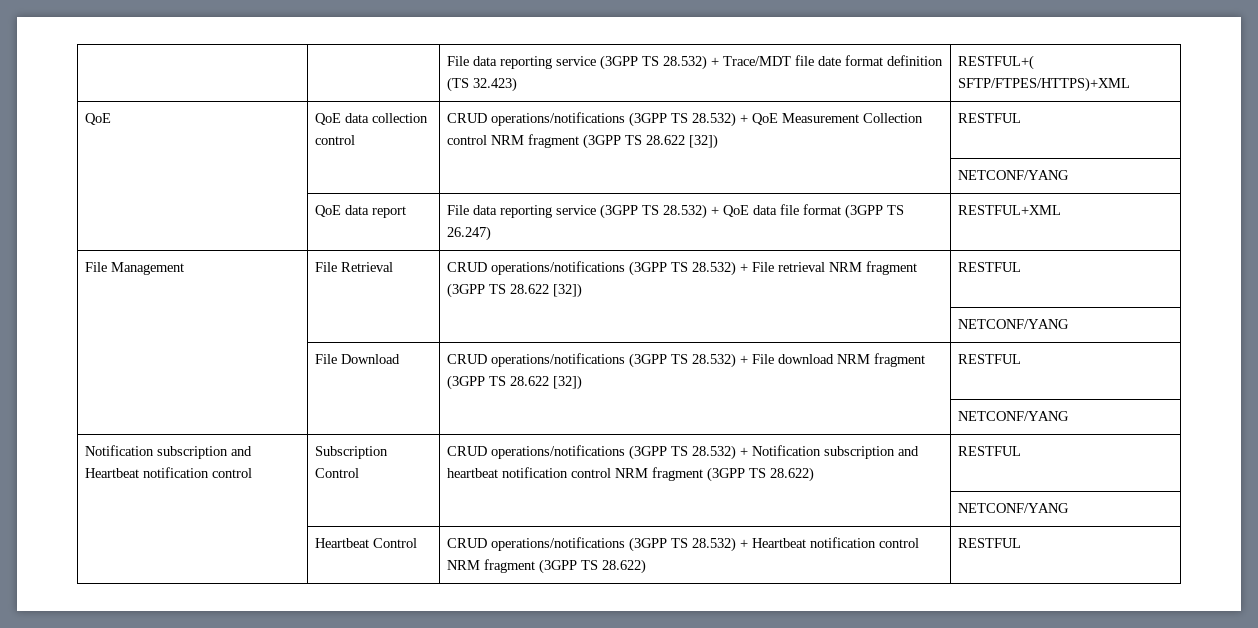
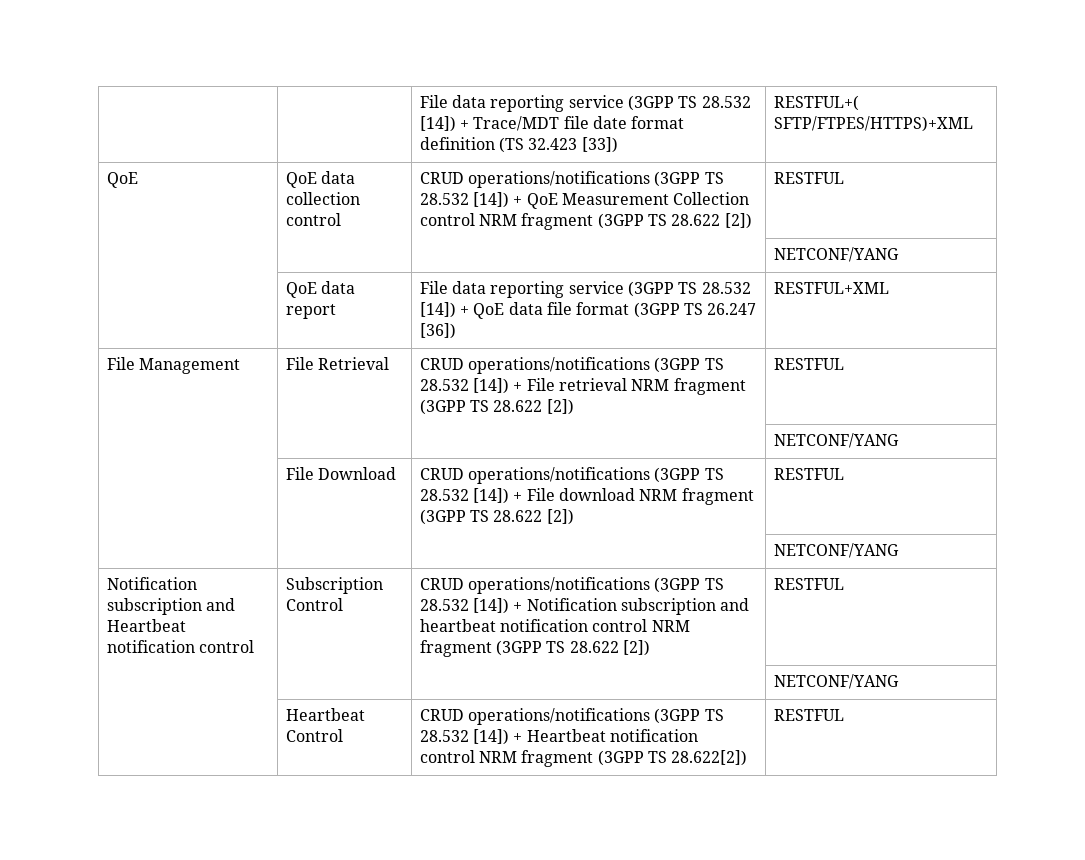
- | | File data reporting service (3GPP TS 28.532) + Trace/MDT file date format definition (TS 32.423) | RESTFUL+( SFTP/FTPES/HTTPS)+XML
+ | | File data reporting service (3GPP TS 28.532 [14]) + Trace/MDT file date format definition (TS 32.423 [33]) | RESTFUL+( SFTP/FTPES/HTTPS)+XML
- QoE | QoE data collection control | CRUD operations/notifications (3GPP TS 28.532) + QoE Measurement Collection control NRM fragment (3GPP TS 28.622 [32]) | RESTFUL
+ QoE | QoE data collection control | CRUD operations/notifications (3GPP TS 28.532 [14]) + QoE Measurement Collection control NRM fragment (3GPP TS 28.622 [2]) | RESTFUL
- | QoE data report | File data reporting service (3GPP TS 28.532) + QoE data file format (3GPP TS 26.247) | RESTFUL+XML
+ | QoE data report | File data reporting service (3GPP TS 28.532 [14]) + QoE data file format (3GPP TS 26.247 [36]) | RESTFUL+XML
- File Management | File Retrieval | CRUD operations/notifications (3GPP TS 28.532) + File retrieval NRM fragment (3GPP TS 28.622 [32]) | RESTFUL
+ File Management | File Retrieval | CRUD operations/notifications (3GPP TS 28.532 [14]) + File retrieval NRM fragment (3GPP TS 28.622 [2]) | RESTFUL
- | File Download | CRUD operations/notifications (3GPP TS 28.532) + File download NRM fragment (3GPP TS 28.622 [32]) | RESTFUL
+ | File Download | CRUD operations/notifications (3GPP TS 28.532 [14]) + File download NRM fragment (3GPP TS 28.622 [2]) | RESTFUL
- Notification subscription and Heartbeat notification control | Subscription Control | CRUD operations/notifications (3GPP TS 28.532) + Notification subscription and heartbeat notification control NRM fragment (3GPP TS 28.622) | RESTFUL
+ Notification subscription and Heartbeat notification control | Subscription Control | CRUD operations/notifications (3GPP TS 28.532 [14]) + Notification subscription and heartbeat notification control NRM fragment (3GPP TS 28.622 [2]) | RESTFUL
- | Heartbeat Control | CRUD operations/notifications (3GPP TS 28.532) + Heartbeat notification control NRM fragment (3GPP TS 28.622) | RESTFUL
+ | Heartbeat Control | CRUD operations/notifications (3GPP TS 28.532 [14]) + Heartbeat notification control NRM fragment (3GPP TS 28.622[2]) | RESTFUL

